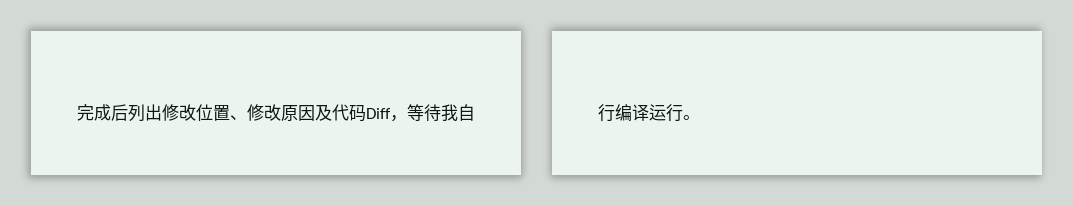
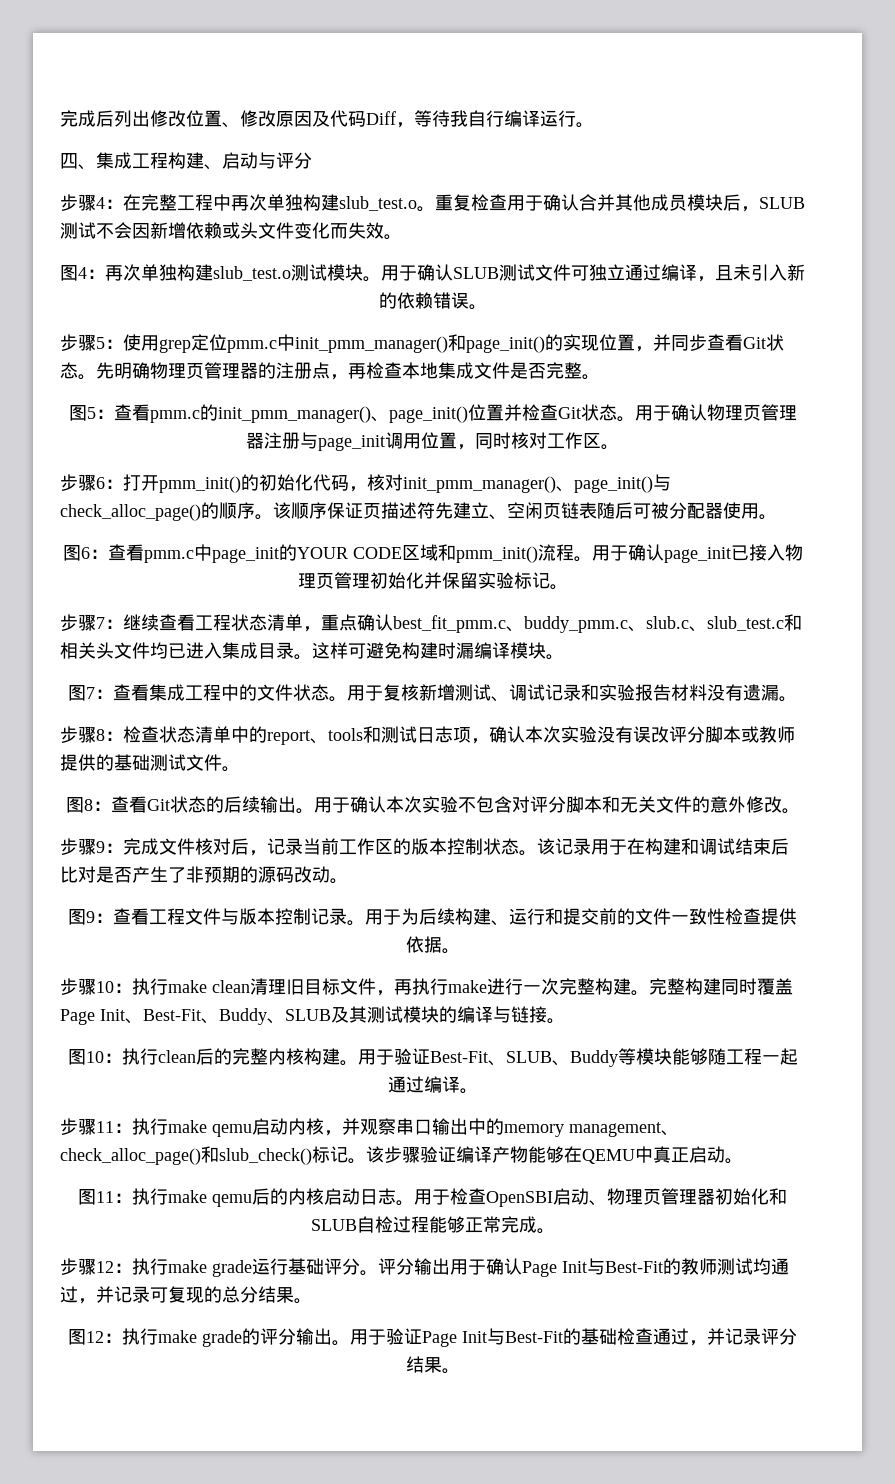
+ 四、集成工程构建、启动与评分
+ 步骤4：在完整工程中再次单独构建slub_test.o。重复检查用于确认合并其他成员模块后，SLUB测试不会因新增依赖或头文件变化而失效。
+ 图4：再次单独构建slub_test.o测试模块。用于确认SLUB测试文件可独立通过编译，且未引入新的依赖错误。
+ 步骤5：使用grep定位pmm.c中init_pmm_manager()和page_init()的实现位置，并同步查看Git状态。先明确物理页管理器的注册点，再检查本地集成文件是否完整。
+ 图5：查看pmm.c的init_pmm_manager()、page_init()位置并检查Git状态。用于确认物理页管理器注册与page_init调用位置，同时核对工作区。
+ 步骤6：打开pmm_init()的初始化代码，核对init_pmm_manager()、page_init()与check_alloc_page()的顺序。该顺序保证页描述符先建立、空闲页链表随后可被分配器使用。
+ 图6：查看pmm.c中page_init的YOUR CODE区域和pmm_init()流程。用于确认page_init已接入物理页管理初始化并保留实验标记。
+ 步骤7：继续查看工程状态清单，重点确认best_fit_pmm.c、buddy_pmm.c、slub.c、slub_test.c和相关头文件均已进入集成目录。这样可避免构建时漏编译模块。
+ 图7：查看集成工程中的文件状态。用于复核新增测试、调试记录和实验报告材料没有遗漏。
+ 步骤8：检查状态清单中的report、tools和测试日志项，确认本次实验没有误改评分脚本或教师提供的基础测试文件。
+ 图8：查看Git状态的后续输出。用于确认本次实验不包含对评分脚本和无关文件的意外修改。
+ 步骤9：完成文件核对后，记录当前工作区的版本控制状态。该记录用于在构建和调试结束后比对是否产生了非预期的源码改动。
+ 图9：查看工程文件与版本控制记录。用于为后续构建、运行和提交前的文件一致性检查提供依据。
+ 步骤10：执行make clean清理旧目标文件，再执行make进行一次完整构建。完整构建同时覆盖Page Init、Best-Fit、Buddy、SLUB及其测试模块的编译与链接。
+ 图10：执行clean后的完整内核构建。用于验证Best-Fit、SLUB、Buddy等模块能够随工程一起通过编译。
+ 步骤11：执行make qemu启动内核，并观察串口输出中的memory management、check_alloc_page()和slub_check()标记。该步骤验证编译产物能够在QEMU中真正启动。
+ 图11：执行make qemu后的内核启动日志。用于检查OpenSBI启动、物理页管理器初始化和SLUB自检过程能够正常完成。
+ 步骤12：执行make grade运行基础评分。评分输出用于确认Page Init与Best-Fit的教师测试均通过，并记录可复现的总分结果。
+ 图12：执行make grade的评分输出。用于验证Page Init与Best-Fit的基础检查通过，并记录评分结果。

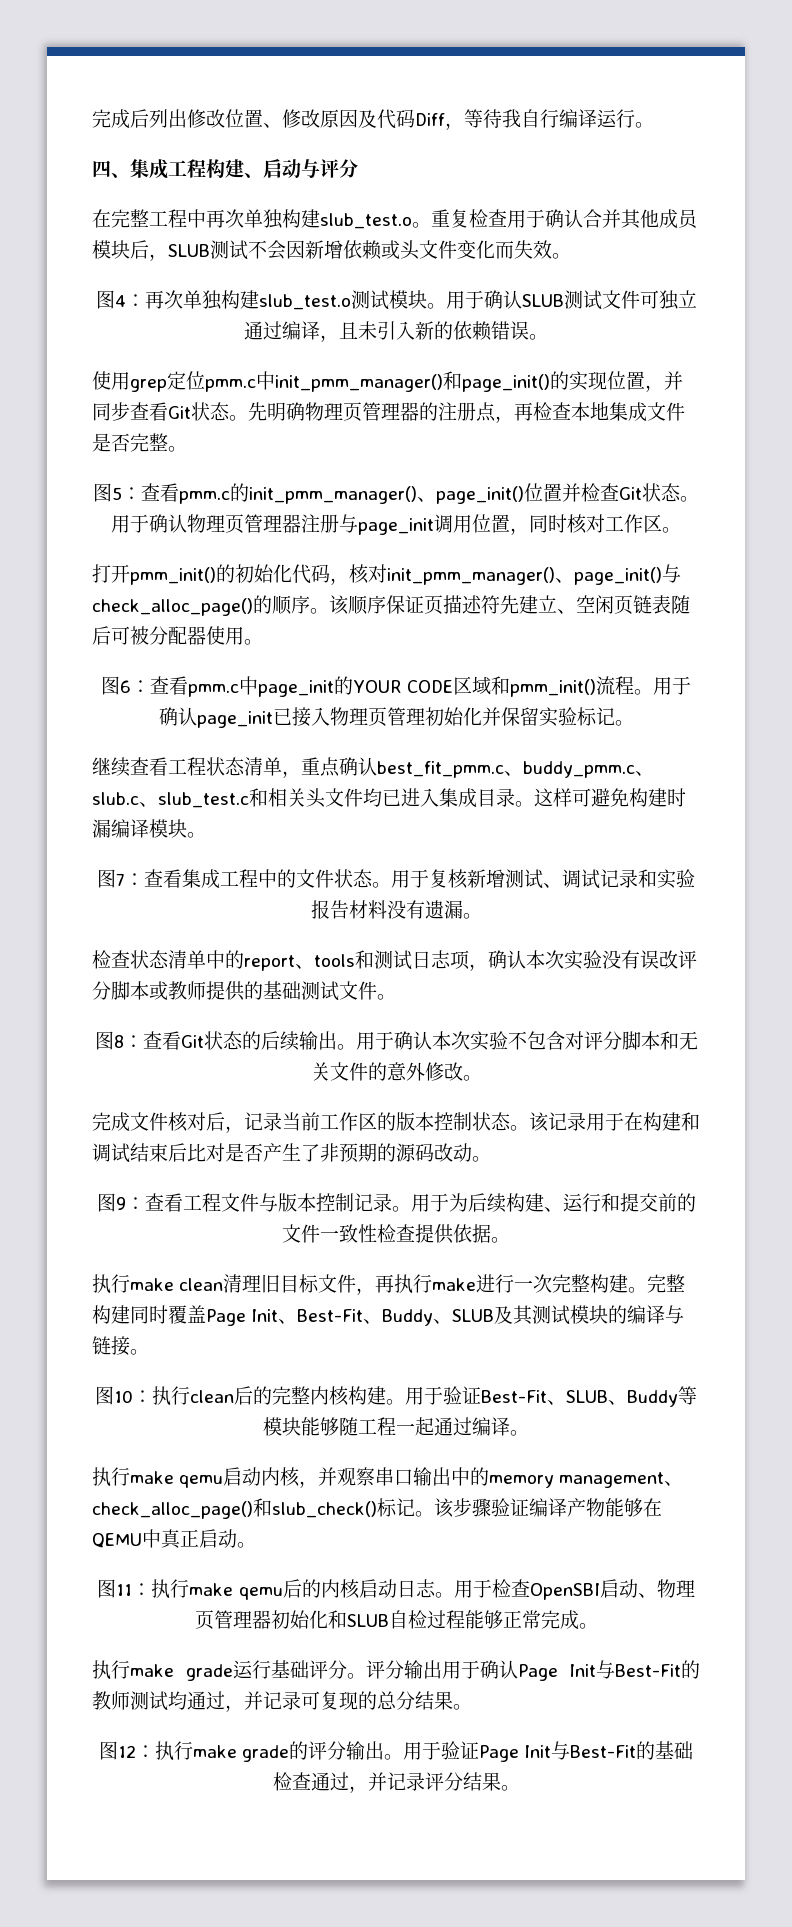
- 步骤4：在完整工程中再次单独构建slub_test.o。
+ 在完整工程中再次单独构建slub_test.o。
- 步骤5：使用grep定位pmm.c中init_pmm_manager()和page_init()的实现位置，并同步查看Git状态。
+ 使用grep定位pmm.c中init_pmm_manager()和page_init()的实现位置，并同步查看Git状态。
- 步骤6：打开pmm_init()的初始化代码，核对init_pmm_manager()、page_init()与check_alloc_page()的顺序。
+ 打开pmm_init()的初始化代码，核对init_pmm_manager()、page_init()与check_alloc_page()的顺序。
- 步骤7：继续查看工程状态清单，重点确认best_fit_pmm.c、buddy_pmm.c、slub.c、slub_test.c和相关头文件均已进入集成目录。
+ 继续查看工程状态清单，重点确认best_fit_pmm.c、buddy_pmm.c、slub.c、slub_test.c和相关头文件均已进入集成目录。
- 步骤8：检查状态清单中的report、tools和测试日志项，确认本次实验没有误改评分脚本或教师提供的基础测试文件。
+ 检查状态清单中的report、tools和测试日志项，确认本次实验没有误改评分脚本或教师提供的基础测试文件。
- 步骤9：完成文件核对后，记录当前工作区的版本控制状态。
+ 完成文件核对后，记录当前工作区的版本控制状态。
- 步骤10：执行make clean清理旧目标文件，再执行make进行一次完整构建。
+ 执行make clean清理旧目标文件，再执行make进行一次完整构建。
- 步骤11：执行make qemu启动内核，并观察串口输出中的memory management、check_alloc_page()和slub_check()标记。
+ 执行make qemu启动内核，并观察串口输出中的memory management、check_alloc_page()和slub_check()标记。
- 步骤12：执行make grade运行基础评分。
+ 执行make grade运行基础评分。

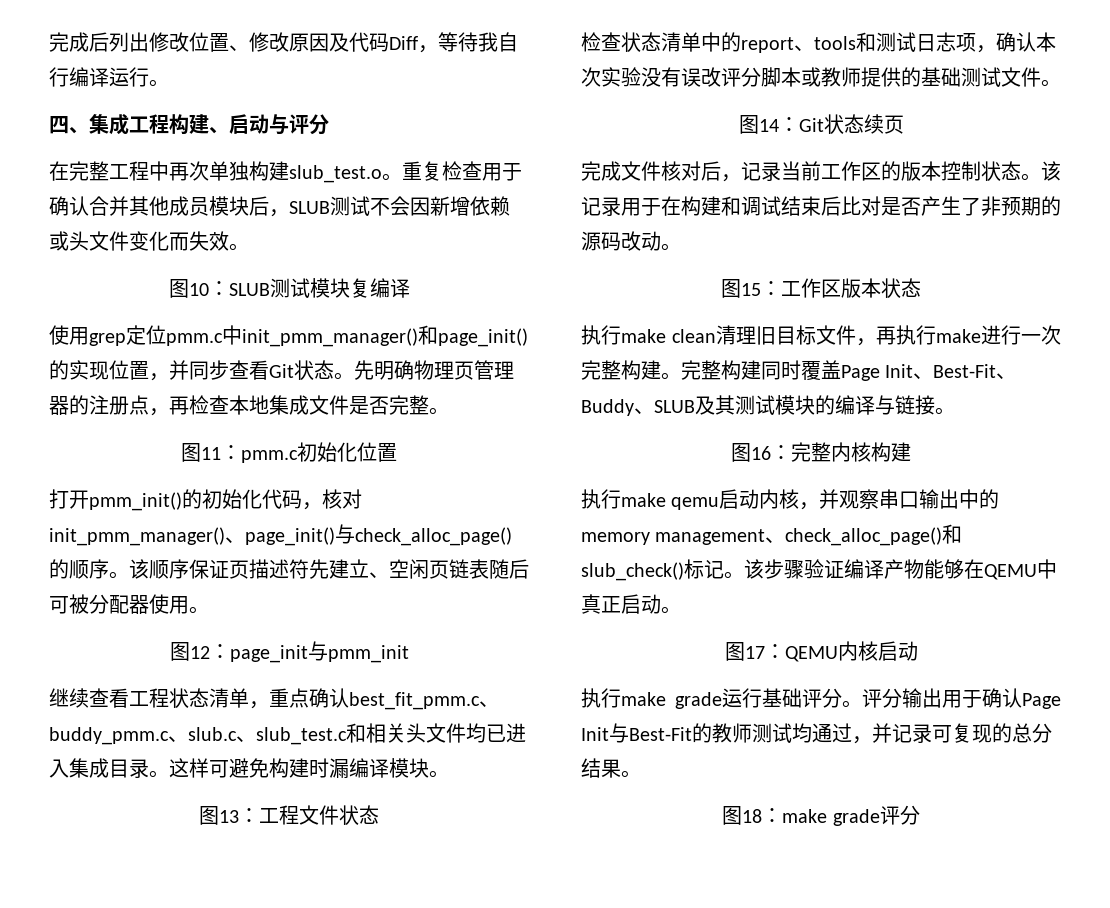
- 图4：再次单独构建slub_test.o测试模块。用于确认SLUB测试文件可独立通过编译，且未引入新的依赖错误。
+ 图10：SLUB测试模块复编译
- 图5：查看pmm.c的init_pmm_manager()、page_init()位置并检查Git状态。用于确认物理页管理器注册与page_init调用位置，同时核对工作区。
+ 图11：pmm.c初始化位置
- 图6：查看pmm.c中page_init的YOUR CODE区域和pmm_init()流程。用于确认page_init已接入物理页管理初始化并保留实验标记。
+ 图12：page_init与pmm_init
- 图7：查看集成工程中的文件状态。用于复核新增测试、调试记录和实验报告材料没有遗漏。
+ 图13：工程文件状态
- 图8：查看Git状态的后续输出。用于确认本次实验不包含对评分脚本和无关文件的意外修改。
+ 图14：Git状态续页
- 图9：查看工程文件与版本控制记录。用于为后续构建、运行和提交前的文件一致性检查提供依据。
+ 图15：工作区版本状态
- 图10：执行clean后的完整内核构建。用于验证Best-Fit、SLUB、Buddy等模块能够随工程一起通过编译。
+ 图16：完整内核构建
- 图11：执行make qemu后的内核启动日志。用于检查OpenSBI启动、物理页管理器初始化和SLUB自检过程能够正常完成。
+ 图17：QEMU内核启动
- 图12：执行make grade的评分输出。用于验证Page Init与Best-Fit的基础检查通过，并记录评分结果。
+ 图18：make grade评分

